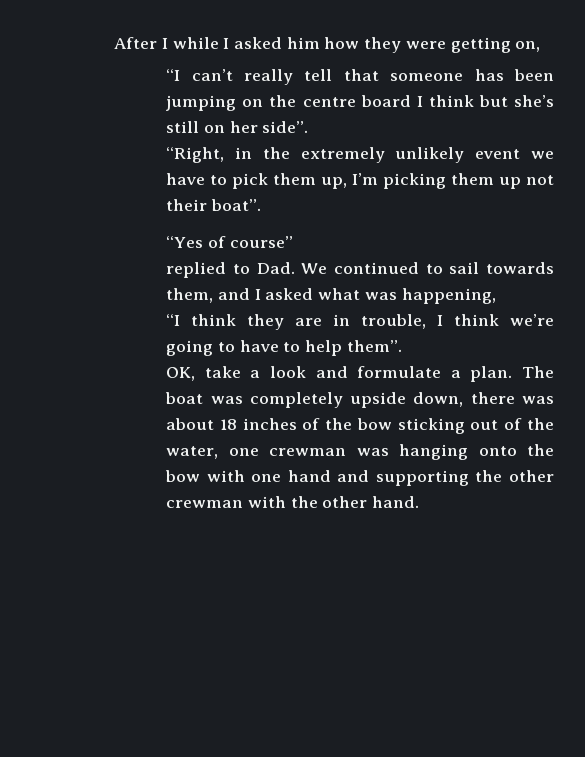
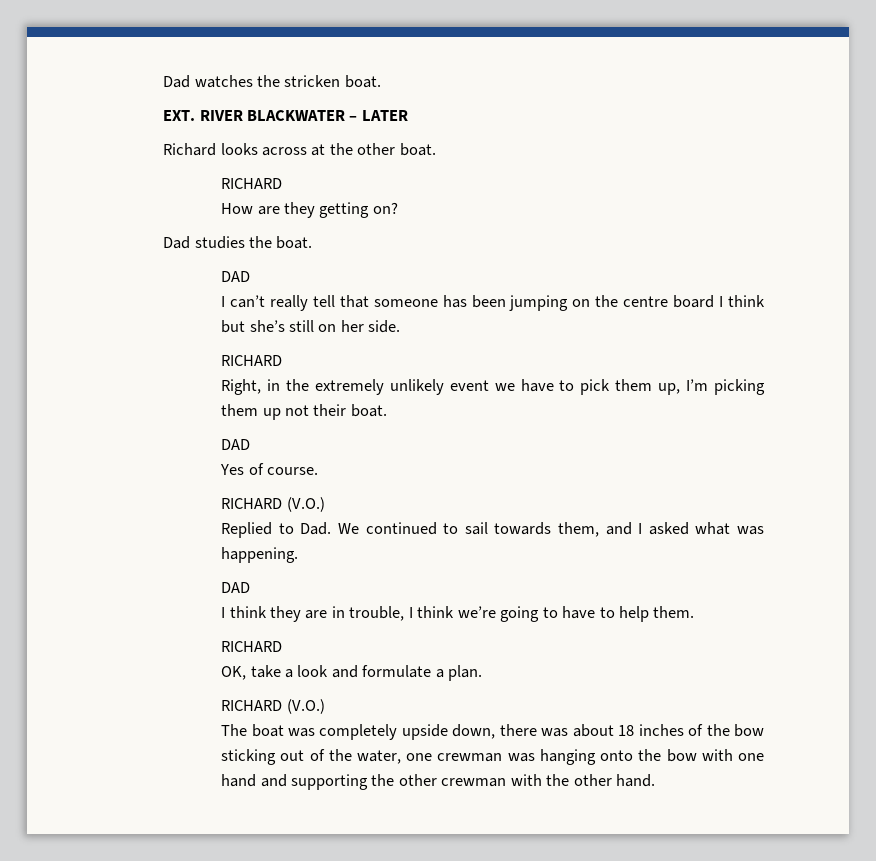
- After I while I asked him how they were getting on,
- “I can’t really tell that someone has been jumping on the centre board I think but she’s still on her side”.
- “Right, in the extremely unlikely event we have to pick them up, I’m picking them up not their boat”.
- “Yes of course”
- replied to Dad. We continued to sail towards them, and I asked what was happening,
- “I think they are in trouble, I think we’re going to have to help them”.
+ Dad watches the stricken boat.
+ EXT. RIVER BLACKWATER – LATER
+ Richard looks across at the other boat.
+ RICHARD
+ How are they getting on?
+ Dad studies the boat.
+ DAD
+ I can’t really tell that someone has been jumping on the centre board I think but she’s still on her side.
+ RICHARD
+ Right, in the extremely unlikely event we have to pick them up, I’m picking them up not their boat.
+ DAD
+ Yes of course.
+ RICHARD (V.O.)
+ Replied to Dad. We continued to sail towards them, and I asked what was happening.
+ DAD
+ I think they are in trouble, I think we’re going to have to help them.
+ RICHARD
- OK, take a look and formulate a plan. The boat was completely upside down, there was about 18 inches of the bow sticking out of the water, one crewman was hanging onto the bow with one hand and supporting the other crewman with the other hand.
+ OK, take a look and formulate a plan.
+ RICHARD (V.O.)
+ The boat was completely upside down, there was about 18 inches of the bow sticking out of the water, one crewman was hanging onto the bow with one hand and supporting the other crewman with the other hand.

